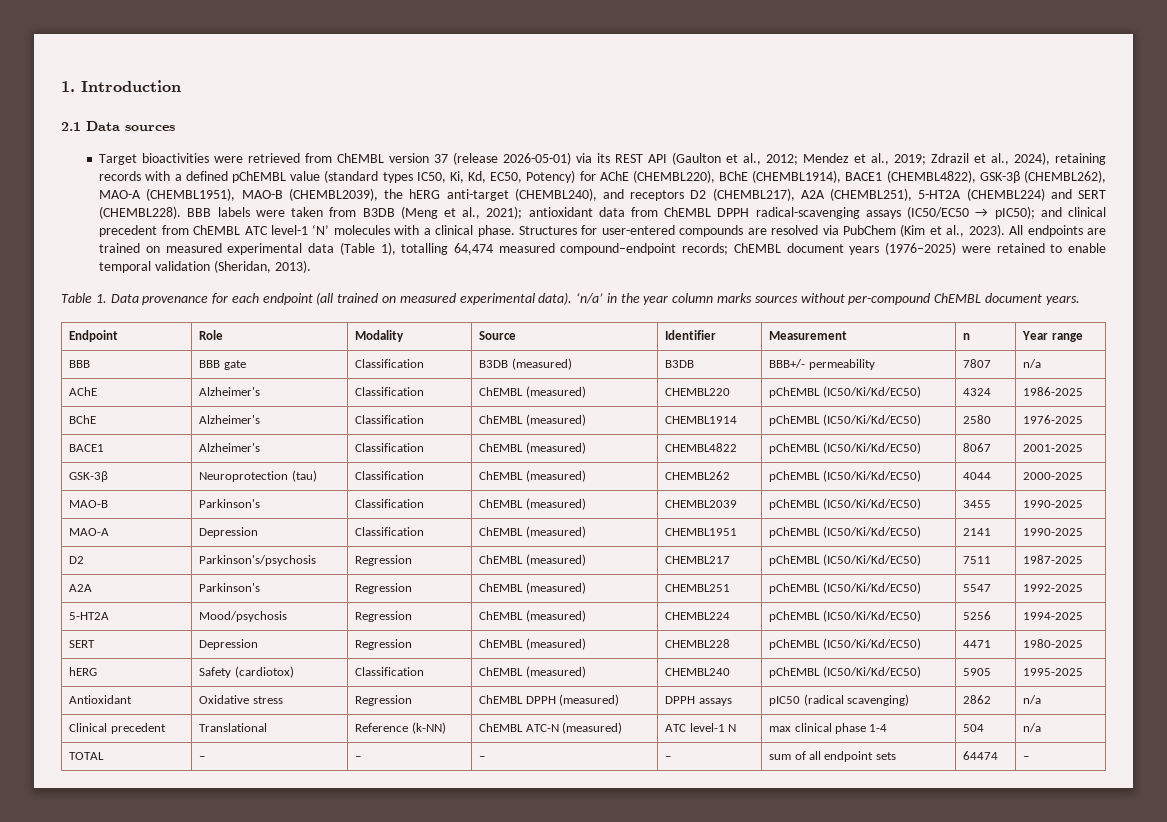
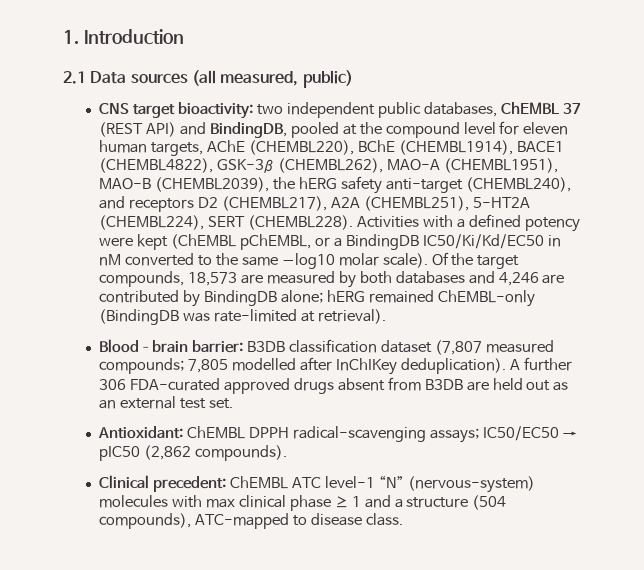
- 2.1 Data sources
- Target bioactivities were retrieved from ChEMBL version 37 (release 2026-05-01) via its REST API (Gaulton et al., 2012; Mendez et al., 2019; Zdrazil et al., 2024), retaining records with a defined pChEMBL value (standard types IC50, Ki, Kd, EC50, Potency) for AChE (CHEMBL220), BChE (CHEMBL1914), BACE1 (CHEMBL4822), GSK-3β (CHEMBL262), MAO-A (CHEMBL1951), MAO-B (CHEMBL2039), the hERG anti-target (CHEMBL240), and receptors D2 (CHEMBL217), A2A (CHEMBL251), 5-HT2A (CHEMBL224) and SERT (CHEMBL228). BBB labels were taken from B3DB (Meng et al., 2021); antioxidant data from ChEMBL DPPH radical-scavenging assays (IC50/EC50 → pIC50); and clinical precedent from ChEMBL ATC level-1 ‘N’ molecules with a clinical phase. Structures for user-entered compounds are resolved via PubChem (Kim et al., 2023). All endpoints are trained on measured experimental data (Table 1), totalling 64,474 measured compound–endpoint records; ChEMBL document years (1976–2025) were retained to enable temporal validation (Sheridan, 2013).
- Table 1. Data provenance for each endpoint (all trained on measured experimental data). ‘n/a’ in the year column marks sources without per-compound ChEMBL document years.
- Endpoint | Role | Modality | Source | Identifier | Measurement | n | Year range
- BBB | BBB gate | Classification | B3DB (measured) | B3DB | BBB+/- permeability | 7807 | n/a
- AChE | Alzheimer's | Classification | ChEMBL (measured) | CHEMBL220 | pChEMBL (IC50/Ki/Kd/EC50) | 4324 | 1986-2025
- BChE | Alzheimer's | Classification | ChEMBL (measured) | CHEMBL1914 | pChEMBL (IC50/Ki/Kd/EC50) | 2580 | 1976-2025
- BACE1 | Alzheimer's | Classification | ChEMBL (measured) | CHEMBL4822 | pChEMBL (IC50/Ki/Kd/EC50) | 8067 | 2001-2025
- GSK-3β | Neuroprotection (tau) | Classification | ChEMBL (measured) | CHEMBL262 | pChEMBL (IC50/Ki/Kd/EC50) | 4044 | 2000-2025
- MAO-B | Parkinson's | Classification | ChEMBL (measured) | CHEMBL2039 | pChEMBL (IC50/Ki/Kd/EC50) | 3455 | 1990-2025
- MAO-A | Depression | Classification | ChEMBL (measured) | CHEMBL1951 | pChEMBL (IC50/Ki/Kd/EC50) | 2141 | 1990-2025
- D2 | Parkinson's/psychosis | Regression | ChEMBL (measured) | CHEMBL217 | pChEMBL (IC50/Ki/Kd/EC50) | 7511 | 1987-2025
- A2A | Parkinson's | Regression | ChEMBL (measured) | CHEMBL251 | pChEMBL (IC50/Ki/Kd/EC50) | 5547 | 1992-2025
- 5-HT2A | Mood/psychosis | Regression | ChEMBL (measured) | CHEMBL224 | pChEMBL (IC50/Ki/Kd/EC50) | 5256 | 1994-2025
- SERT | Depression | Regression | ChEMBL (measured) | CHEMBL228 | pChEMBL (IC50/Ki/Kd/EC50) | 4471 | 1980-2025
- hERG | Safety (cardiotox) | Classification | ChEMBL (measured) | CHEMBL240 | pChEMBL (IC50/Ki/Kd/EC50) | 5905 | 1995-2025
- Antioxidant | Oxidative stress | Regression | ChEMBL DPPH (measured) | DPPH assays | pIC50 (radical scavenging) | 2862 | n/a
- Clinical precedent | Translational | Reference (k-NN) | ChEMBL ATC-N (measured) | ATC level-1 N | max clinical phase 1-4 | 504 | n/a
- TOTAL | – | – | – | – | sum of all endpoint sets | 64474 | –
+ 2.1 Data sources (all measured, public)
+ CNS target bioactivity: two independent public databases, ChEMBL 37 (REST API) and BindingDB, pooled at the compound level for eleven human targets, AChE (CHEMBL220), BChE (CHEMBL1914), BACE1 (CHEMBL4822), GSK-3β (CHEMBL262), MAO-A (CHEMBL1951), MAO-B (CHEMBL2039), the hERG safety anti-target (CHEMBL240), and receptors D2 (CHEMBL217), A2A (CHEMBL251), 5-HT2A (CHEMBL224), SERT (CHEMBL228). Activities with a defined potency were kept (ChEMBL pChEMBL, or a BindingDB IC50/Ki/Kd/EC50 in nM converted to the same −log10 molar scale). Of the target compounds, 18,573 are measured by both databases and 4,246 are contributed by BindingDB alone; hERG remained ChEMBL-only (BindingDB was rate-limited at retrieval).
+ Blood–brain barrier: B3DB classification dataset (7,807 measured compounds; 7,805 modelled after InChIKey deduplication). A further 306 FDA-curated approved drugs absent from B3DB are held out as an external test set.
+ Antioxidant: ChEMBL DPPH radical-scavenging assays; IC50/EC50 → pIC50 (2,862 compounds).
+ Clinical precedent: ChEMBL ATC level-1 “N” (nervous-system) molecules with max clinical phase ≥ 1 and a structure (504 compounds), ATC-mapped to disease class.

